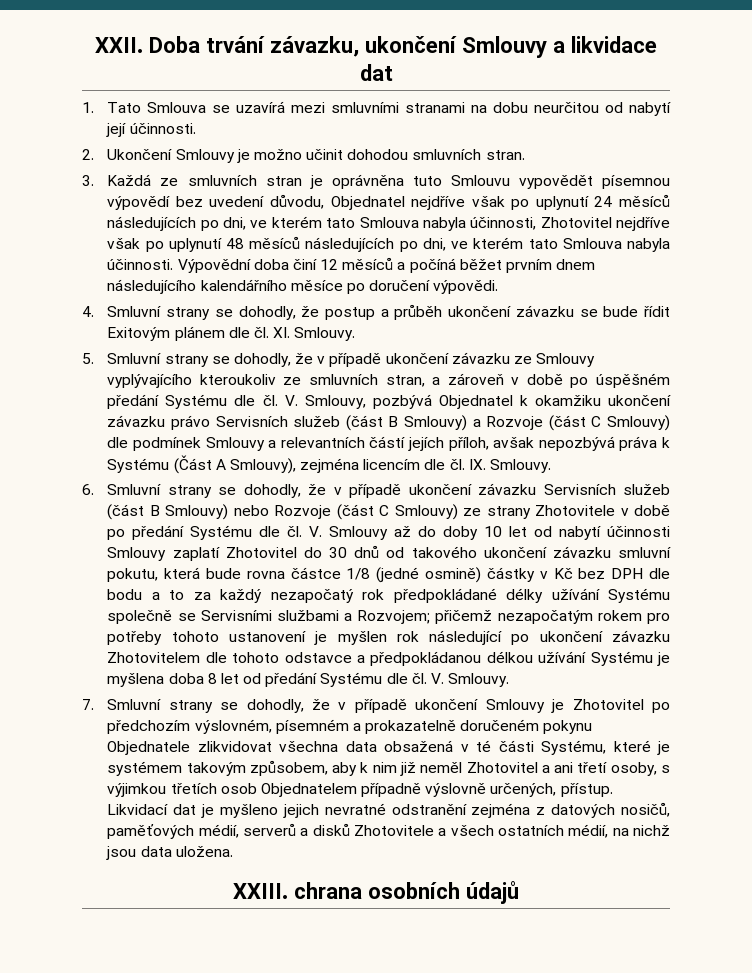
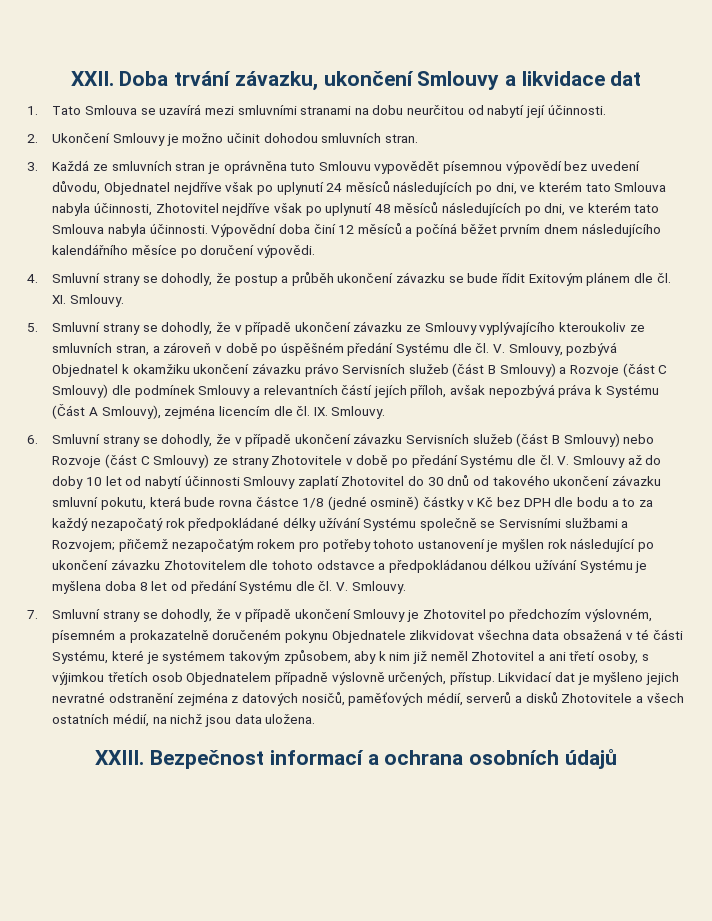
- XXIII. chrana osobních údajů
+ XXIII. Bezpečnost informací a ochrana osobních údajů

